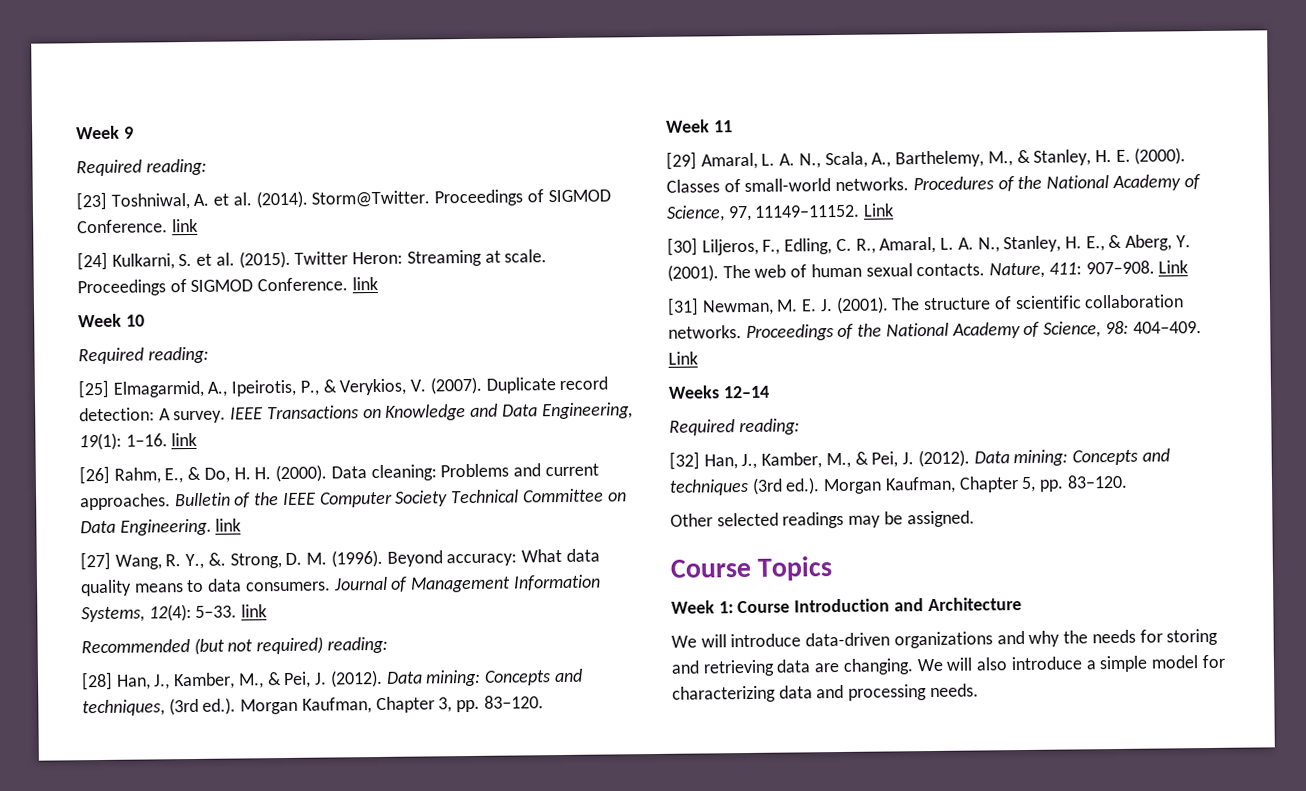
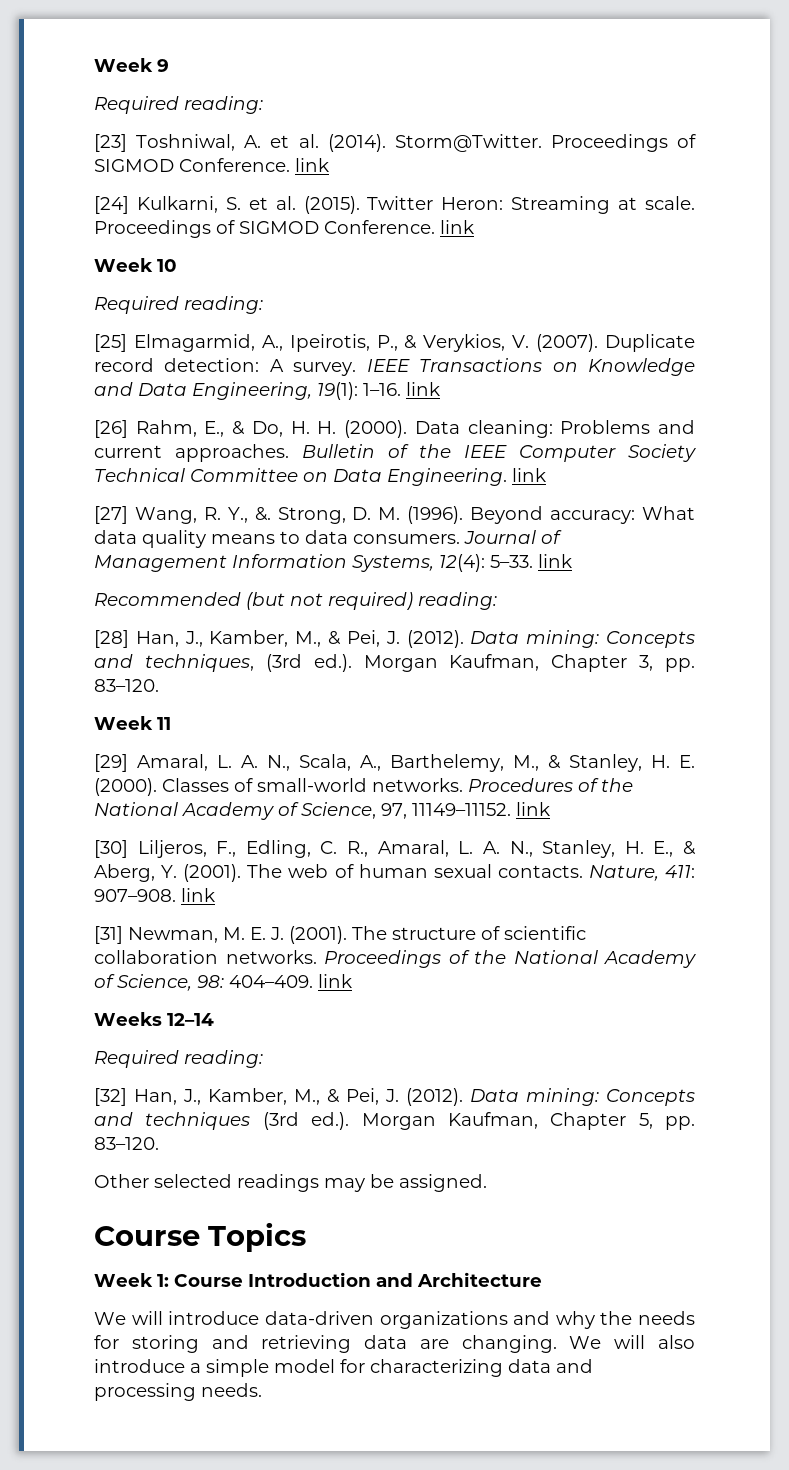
- Procedures of the National Academy of Science, 97, 11149–11152. Link
+ Procedures of the National Academy of Science, 97, 11149–11152. link
- Nature, 411: 907–908. Link
+ Nature, 411: 907–908. link
- Proceedings of the National Academy of Science, 98: 404–409. Link
+ Proceedings of the National Academy of Science, 98: 404–409. link

